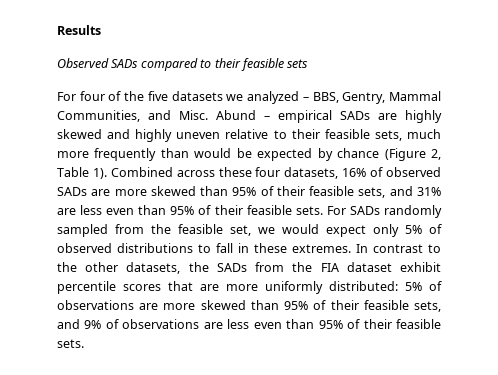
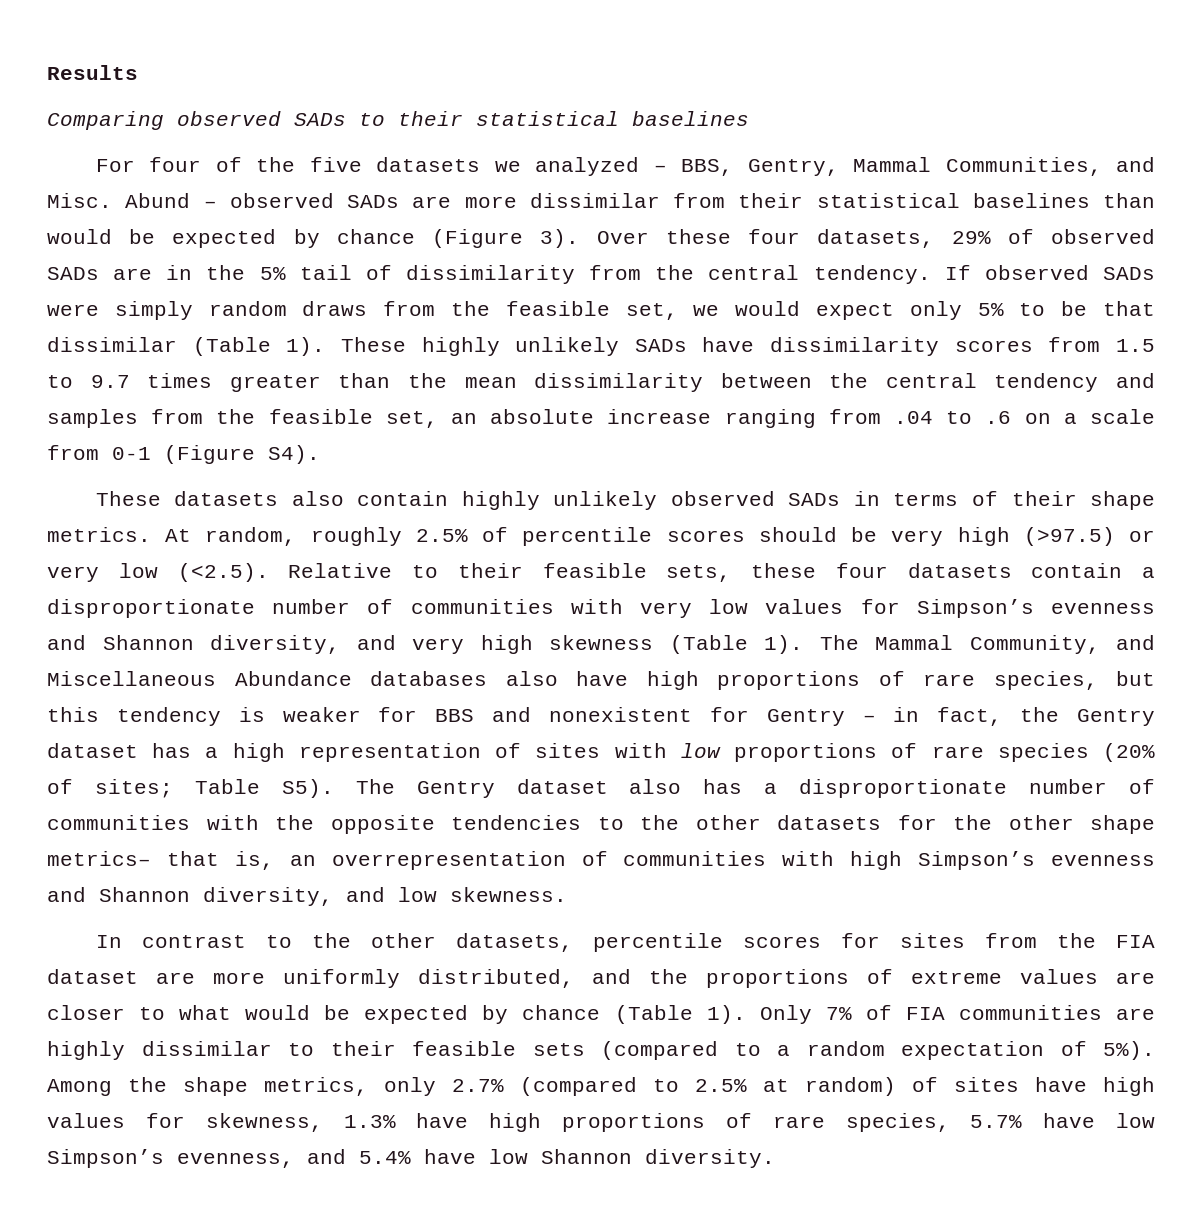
- Observed SADs compared to their feasible sets
+ Comparing observed SADs to their statistical baselines
- Abund – empirical SADs are highly skewed and highly uneven relative to their feasible sets, much more frequently than would be expected by chance (Figure 2, Table 1). Combined across these four datasets, 16% of observed SADs are more skewed than 95% of their feasible sets, and 31% are less even than 95% of their feasible sets. For SADs randomly sampled from the feasible set, we would expect only 5% of observed distributions to fall in these extremes. In contrast to the other datasets, the SADs from the FIA dataset exhibit percentile scores that are more uniformly distributed: 5% of observations are more skewed than 95% of their feasible sets, and 9% of observations are less even than 95% of their feasible sets.
+ Abund – observed SADs are more dissimilar from their statistical baselines than would be expected by chance (Figure 3). Over these four datasets, 29% of observed SADs are in the 5% tail of dissimilarity from the central tendency. If observed SADs were simply random draws from the feasible set, we would expect only 5% to be that dissimilar (Table 1). These highly unlikely SADs have dissimilarity scores from 1.5 to 9.7 times greater than the mean dissimilarity between the central tendency and samples from the feasible set, an absolute increase ranging from .04 to .6 on a scale from 0-1 (Figure S4).
+ These datasets also contain highly unlikely observed SADs in terms of their shape metrics. At random, roughly 2.5% of percentile scores should be very high (>97.5) or very low (<2.5). Relative to their feasible sets, these four datasets contain a disproportionate number of communities with very low values for Simpson’s evenness and Shannon diversity, and very high skewness (Table 1). The Mammal Community, and Miscellaneous Abundance databases also have high proportions of rare species, but this tendency is weaker for BBS and nonexistent for Gentry – in fact, the Gentry dataset has a high representation of sites with low proportions of rare species (20% of sites; Table S5). The Gentry dataset also has a disproportionate number of communities with the opposite tendencies to the other datasets for the other shape metrics– that is, an overrepresentation of communities with high Simpson’s evenness and Shannon diversity, and low skewness.
+ In contrast to the other datasets, percentile scores for sites from the FIA dataset are more uniformly distributed, and the proportions of extreme values are closer to what would be expected by chance (Table 1). Only 7% of FIA communities are highly dissimilar to their feasible sets (compared to a random expectation of 5%). Among the shape metrics, only 2.7% (compared to 2.5% at random) of sites have high values for skewness, 1.3% have high proportions of rare species, 5.7% have low Simpson’s evenness, and 5.4% have low Shannon diversity.

